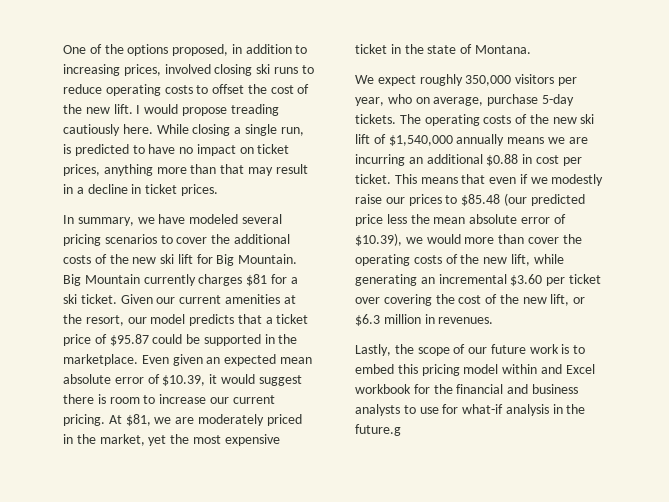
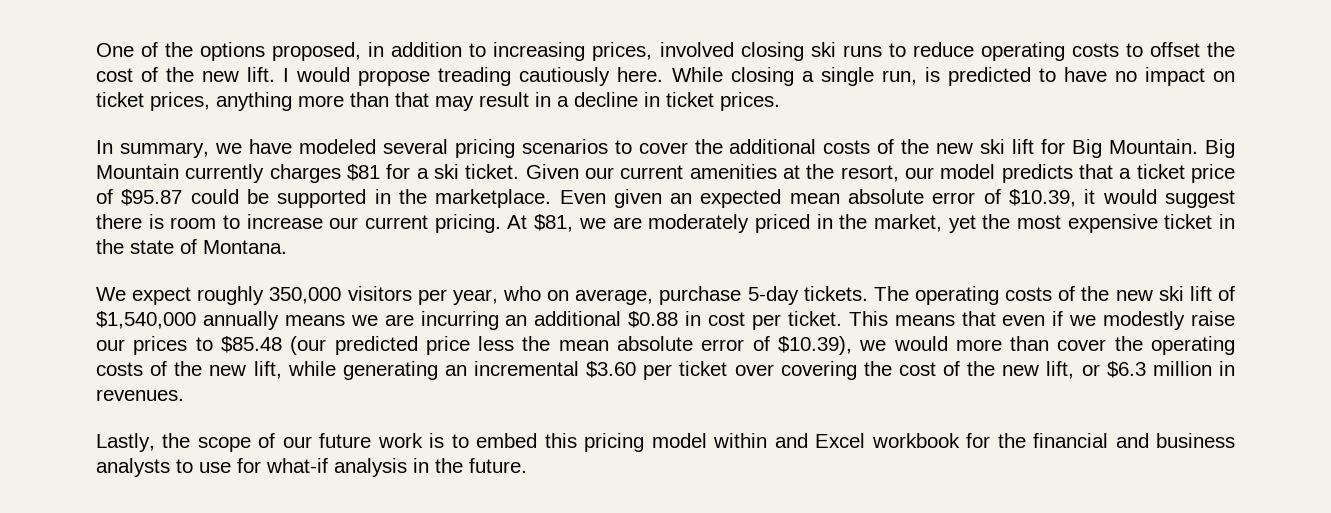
- Lastly, the scope of our future work is to embed this pricing model within and Excel workbook for the financial and business analysts to use for what-if analysis in the future.g
+ Lastly, the scope of our future work is to embed this pricing model within and Excel workbook for the financial and business analysts to use for what-if analysis in the future.

